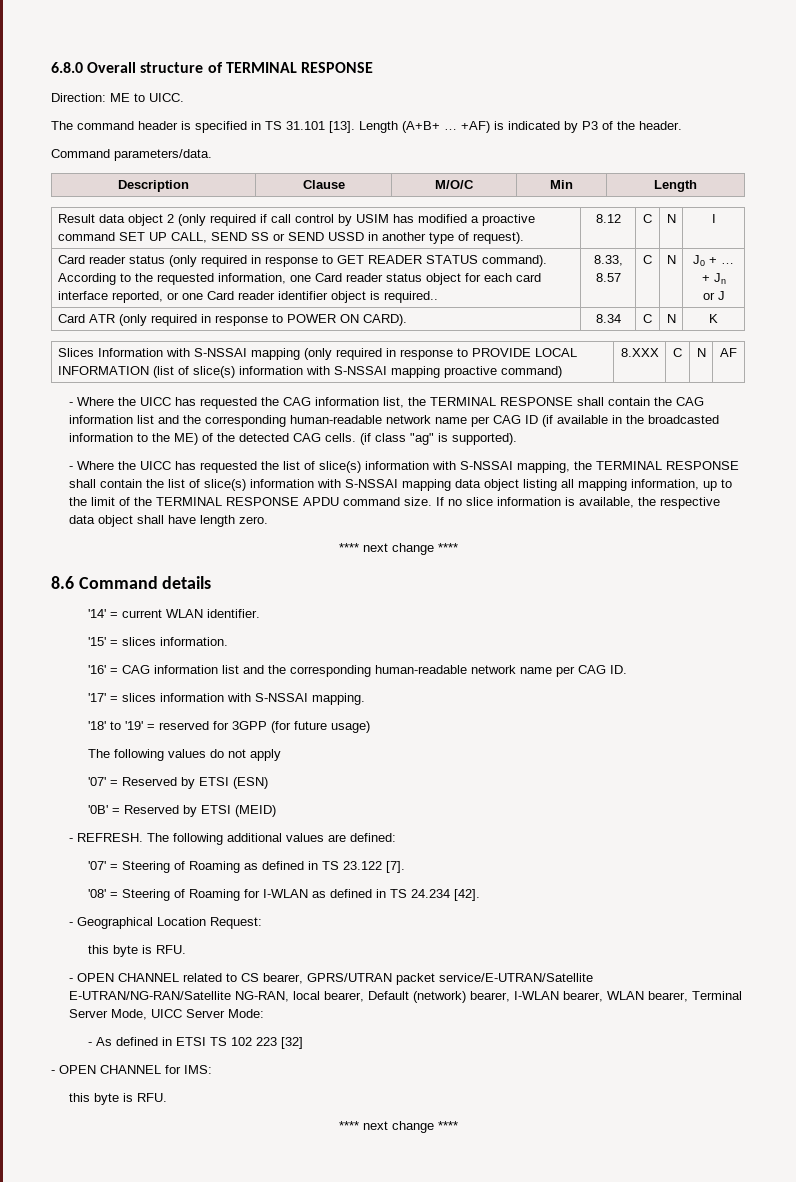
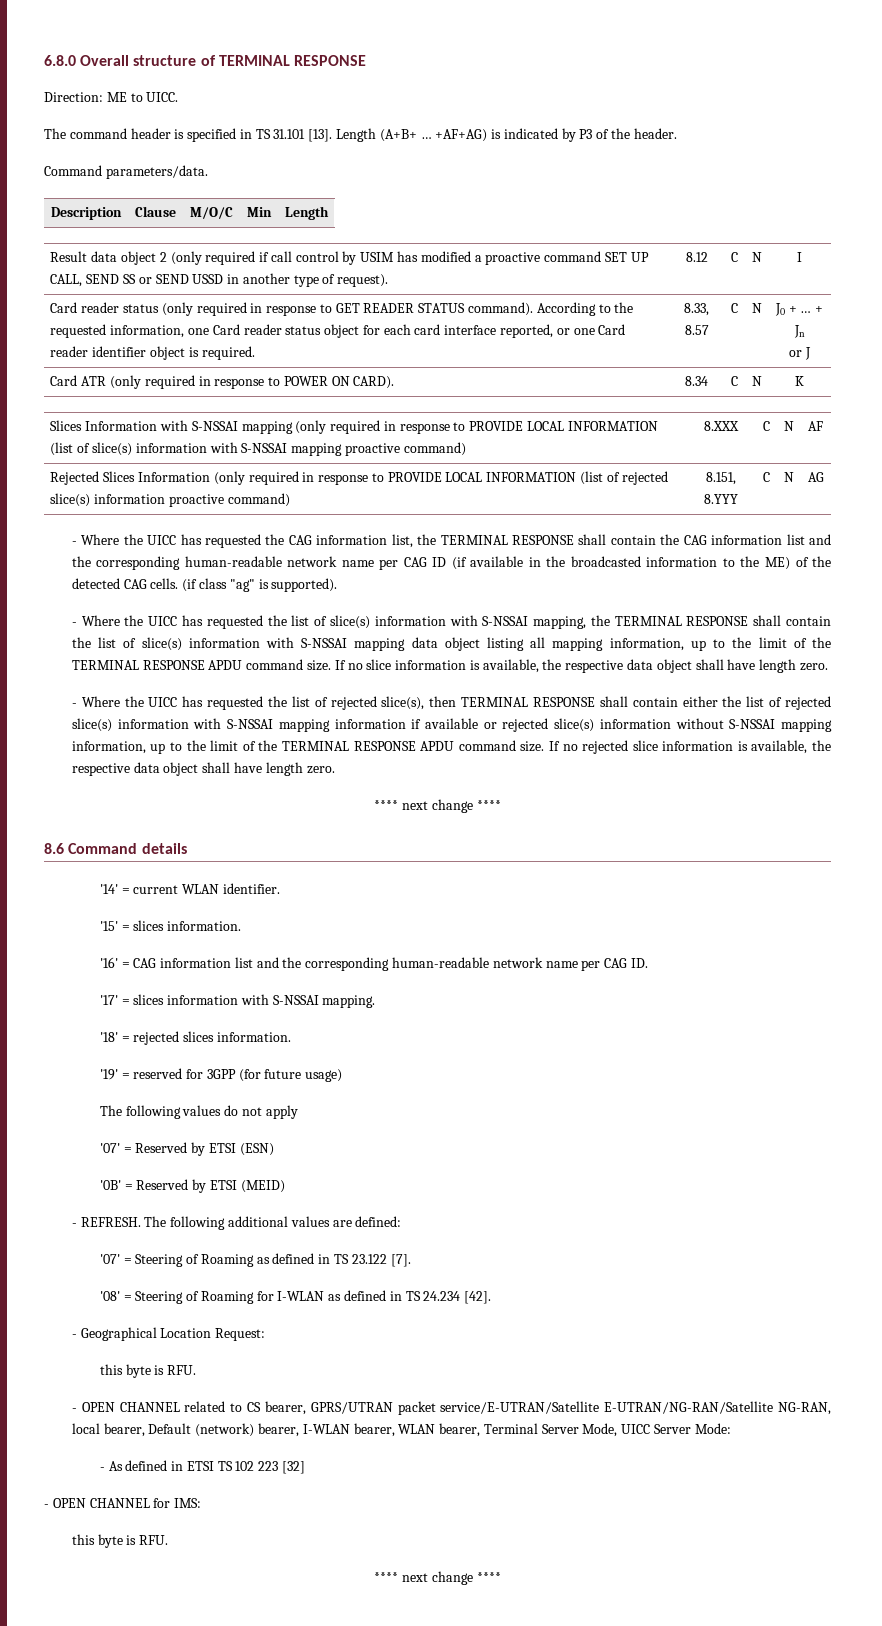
- +AF) is indicated by P3 of the header.
+ +AF+AG) is indicated by P3 of the header.
- According to the requested information, one Card reader status object for each card interface reported, or one Card reader identifier object is required..
+ According to the requested information, one Card reader status object for each card interface reported, or one Card reader identifier object is required.
+ Rejected Slices Information (only required in response to PROVIDE LOCAL INFORMATION (list of rejected slice(s) information proactive command) | 8.151, 8.YYY | C | N | AG
+ - Where the UICC has requested the list of rejected slice(s), then TERMINAL RESPONSE shall contain either the list of rejected slice(s) information with S-NSSAI mapping information if available or rejected slice(s) information without S-NSSAI mapping information, up to the limit of the TERMINAL RESPONSE APDU command size. If no rejected slice information is available, the respective data object shall have length zero.
- '18' to '19' = reserved for 3GPP (for future usage)
+ '18' = rejected slices information.
+ '19' = reserved for 3GPP (for future usage)

